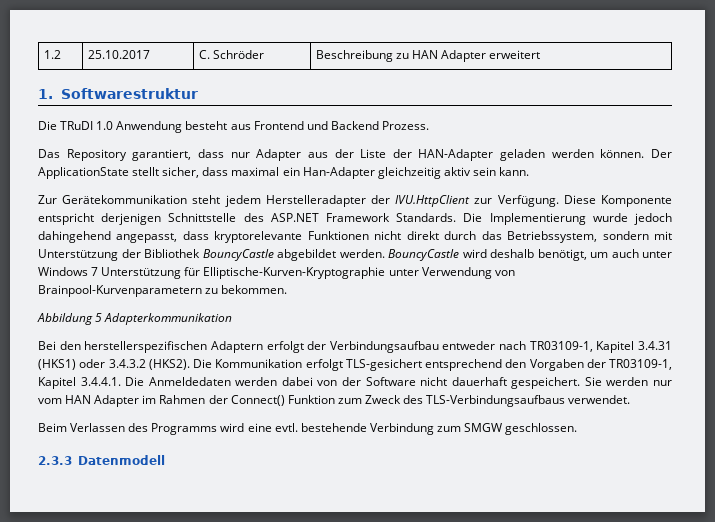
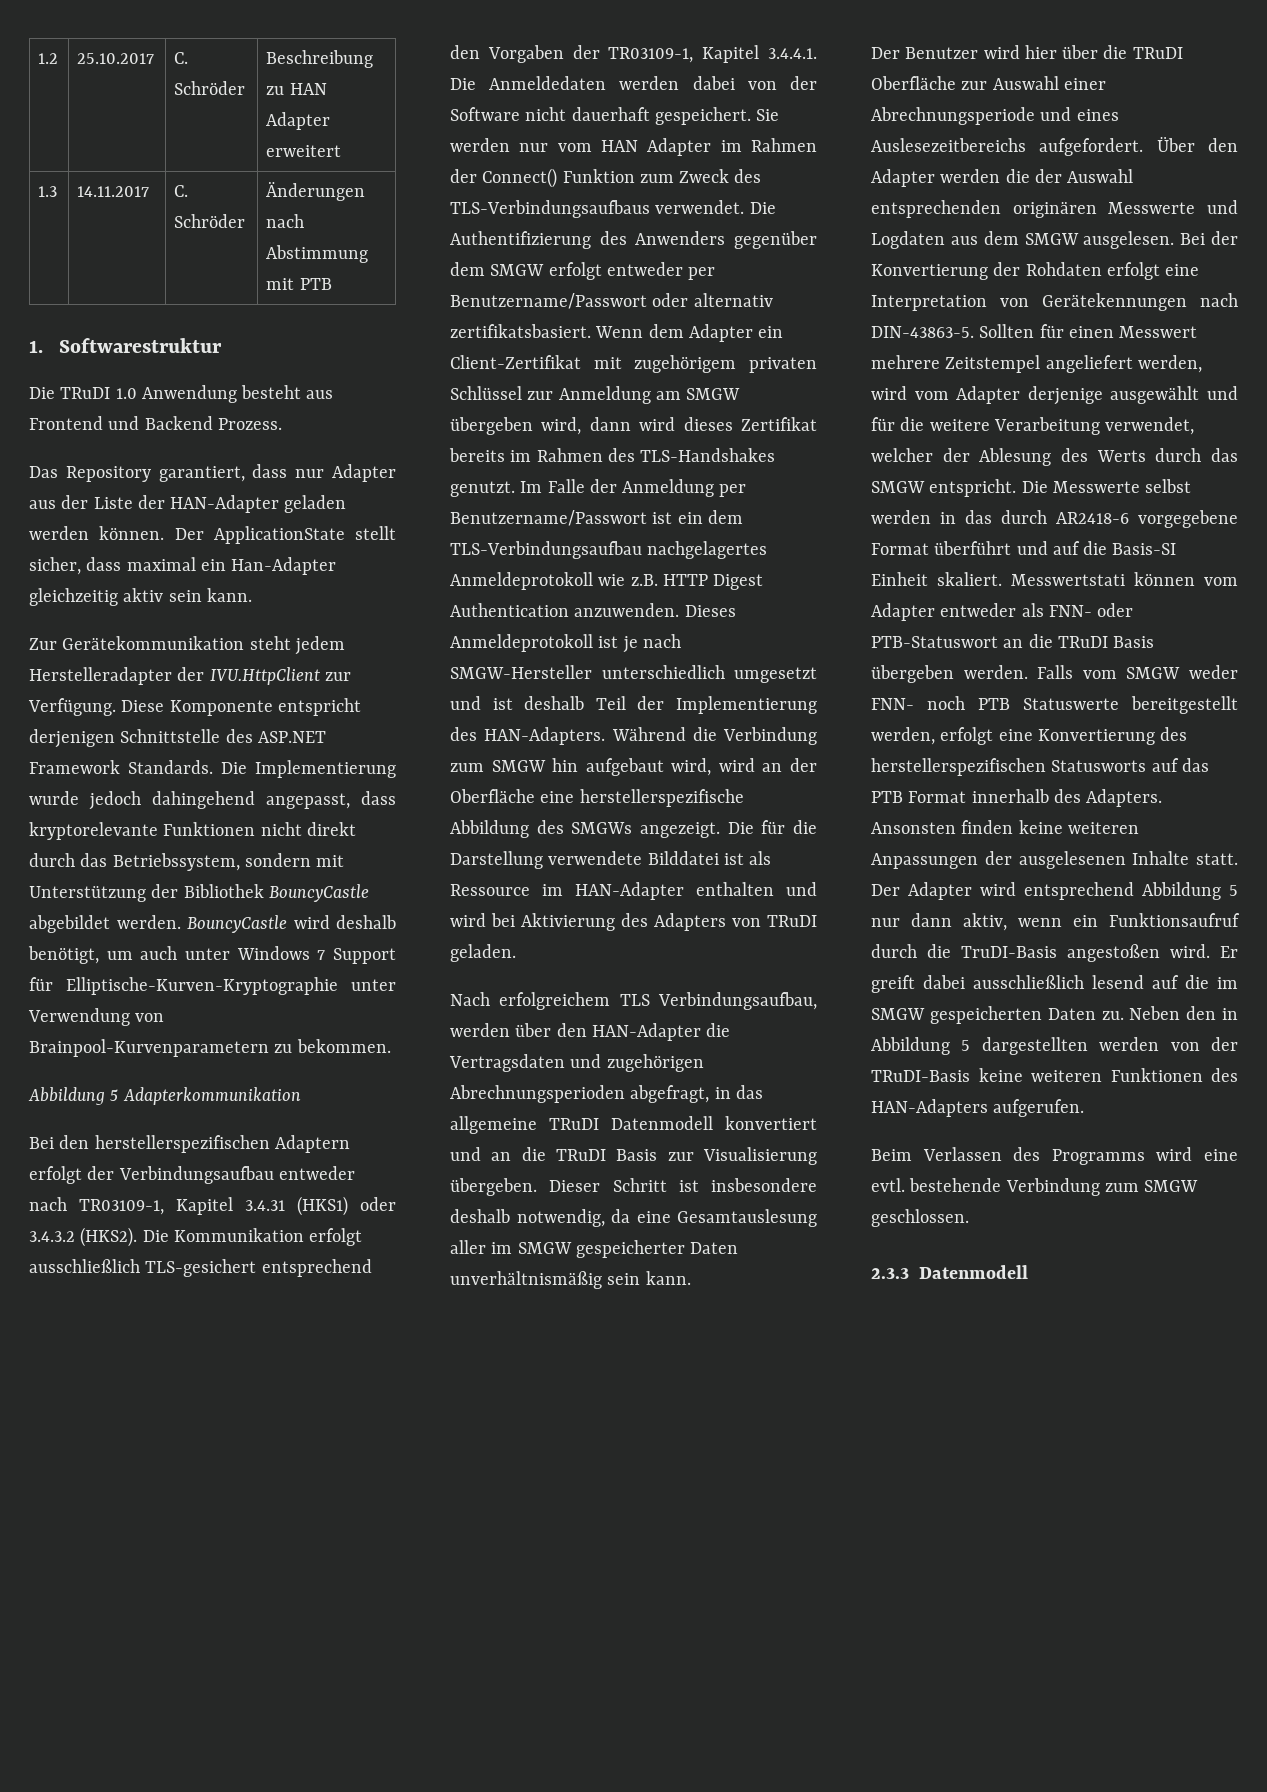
+ 1.3 | 14.11.2017 | C. Schröder | Änderungen nach Abstimmung mit PTB
- BouncyCastle wird deshalb benötigt, um auch unter Windows 7 Unterstützung für Elliptische-Kurven-Kryptographie unter Verwendung von Brainpool-Kurvenparametern zu bekommen.
+ BouncyCastle wird deshalb benötigt, um auch unter Windows 7 Support für Elliptische-Kurven-Kryptographie unter Verwendung von Brainpool-Kurvenparametern zu bekommen.
- Die Kommunikation erfolgt TLS-gesichert entsprechend den Vorgaben der TR03109-1, Kapitel 3.4.4.1. Die Anmeldedaten werden dabei von der Software nicht dauerhaft gespeichert.
+ Die Kommunikation erfolgt ausschließlich TLS-gesichert entsprechend den Vorgaben der TR03109-1, Kapitel 3.4.4.1. Die Anmeldedaten werden dabei von der Software nicht dauerhaft gespeichert.
+ Die Authentifizierung des Anwenders gegenüber dem SMGW erfolgt entweder per Benutzername/Passwort oder alternativ zertifikatsbasiert. Wenn dem Adapter ein Client-Zertifikat mit zugehörigem privaten Schlüssel zur Anmeldung am SMGW übergeben wird, dann wird dieses Zertifikat bereits im Rahmen des TLS-Handshakes genutzt. Im Falle der Anmeldung per Benutzername/Passwort ist ein dem TLS-Verbindungsaufbau nachgelagertes Anmeldeprotokoll wie z.B. HTTP Digest Authentication anzuwenden. Dieses Anmeldeprotokoll ist je nach SMGW-Hersteller unterschiedlich umgesetzt und ist deshalb Teil der Implementierung des HAN-Adapters. Während die Verbindung zum SMGW hin aufgebaut wird, wird an der Oberfläche eine herstellerspezifische Abbildung des SMGWs angezeigt. Die für die Darstellung verwendete Bilddatei ist als Ressource im HAN-Adapter enthalten und wird bei Aktivierung des Adapters von TRuDI geladen.
+ Nach erfolgreichem TLS Verbindungsaufbau, werden über den HAN-Adapter die Vertragsdaten und zugehörigen Abrechnungsperioden abgefragt, in das allgemeine TRuDI Datenmodell konvertiert und an die TRuDI Basis zur Visualisierung übergeben. Dieser Schritt ist insbesondere deshalb notwendig, da eine Gesamtauslesung aller im SMGW gespeicherter Daten unverhältnismäßig sein kann.
+ Der Benutzer wird hier über die TRuDI Oberfläche zur Auswahl einer Abrechnungsperiode und eines Auslesezeitbereichs aufgefordert. Über den Adapter werden die der Auswahl entsprechenden originären Messwerte und Logdaten aus dem SMGW ausgelesen. Bei der Konvertierung der Rohdaten erfolgt eine Interpretation von Gerätekennungen nach DIN-43863-5. Sollten für einen Messwert mehrere Zeitstempel angeliefert werden, wird vom Adapter derjenige ausgewählt und für die weitere Verarbeitung verwendet, welcher der Ablesung des Werts durch das SMGW entspricht. Die Messwerte selbst werden in das durch AR2418-6 vorgegebene Format überführt und auf die Basis-SI Einheit skaliert. Messwertstati können vom Adapter entweder als FNN- oder PTB-Statuswort an die TRuDI Basis übergeben werden. Falls vom SMGW weder FNN- noch PTB Statuswerte bereitgestellt werden, erfolgt eine Konvertierung des herstellerspezifischen Statusworts auf das PTB Format innerhalb des Adapters. Ansonsten finden keine weiteren Anpassungen der ausgelesenen Inhalte statt. Der Adapter wird entsprechend Abbildung 5 nur dann aktiv, wenn ein Funktionsaufruf durch die TruDI-Basis angestoßen wird. Er greift dabei ausschließlich lesend auf die im SMGW gespeicherten Daten zu. Neben den in Abbildung 5 dargestellten werden von der TRuDI-Basis keine weiteren Funktionen des HAN-Adapters aufgerufen.

